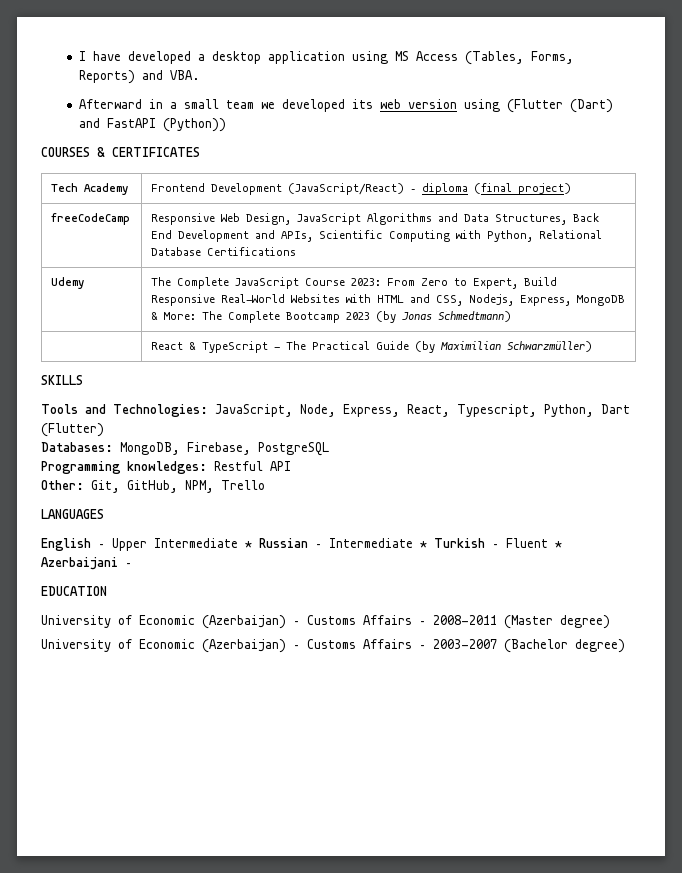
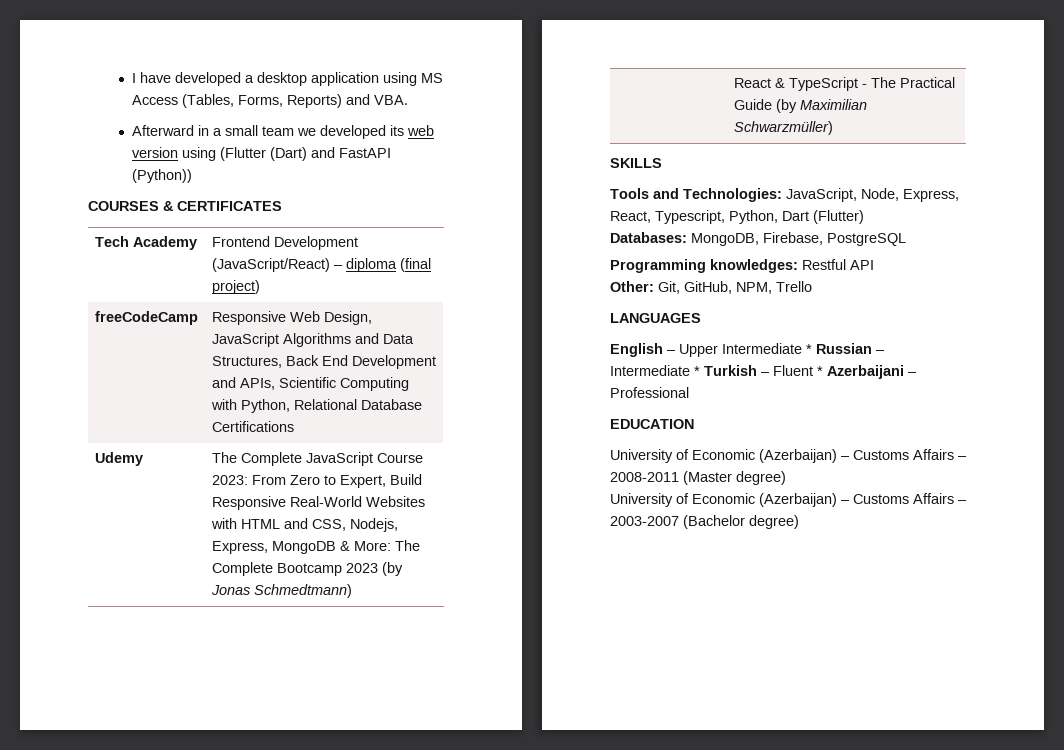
- English – Upper Intermediate * Russian – Intermediate * Turkish – Fluent * Azerbaijani –
+ English – Upper Intermediate * Russian – Intermediate * Turkish – Fluent * Azerbaijani – Professional

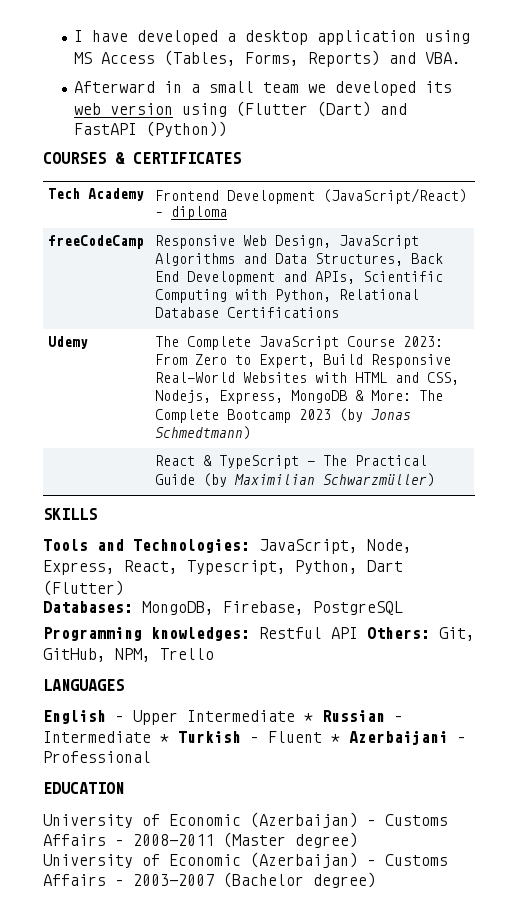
- Tech Academy | Frontend Development (JavaScript/React) – diploma (final project)
+ Tech Academy | Frontend Development (JavaScript/React) – diploma
- Programming knowledges: Restful API
- Other: Git, GitHub, NPM, Trello
+ Programming knowledges: Restful API Others: Git, GitHub, NPM, Trello

